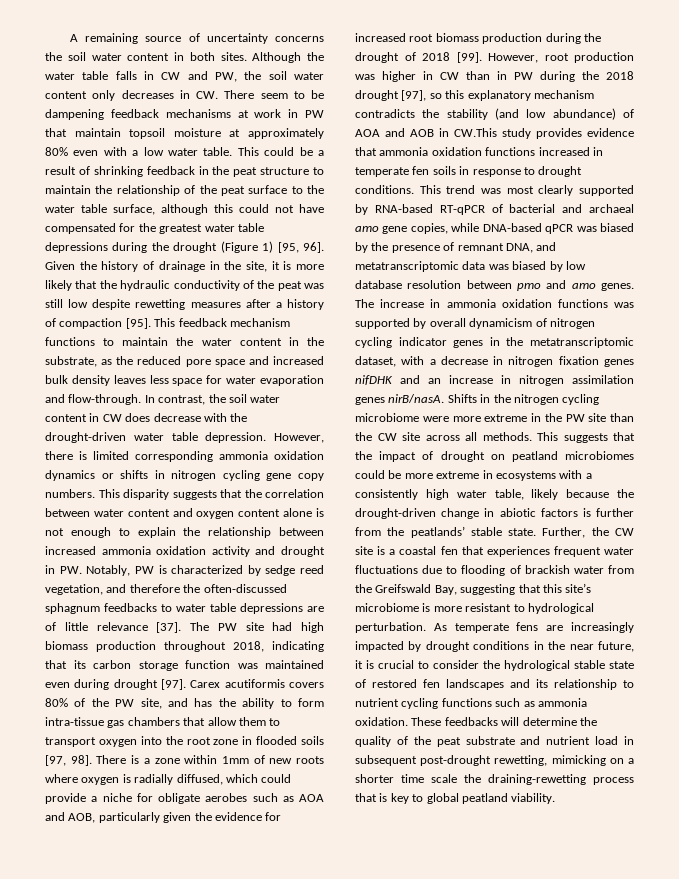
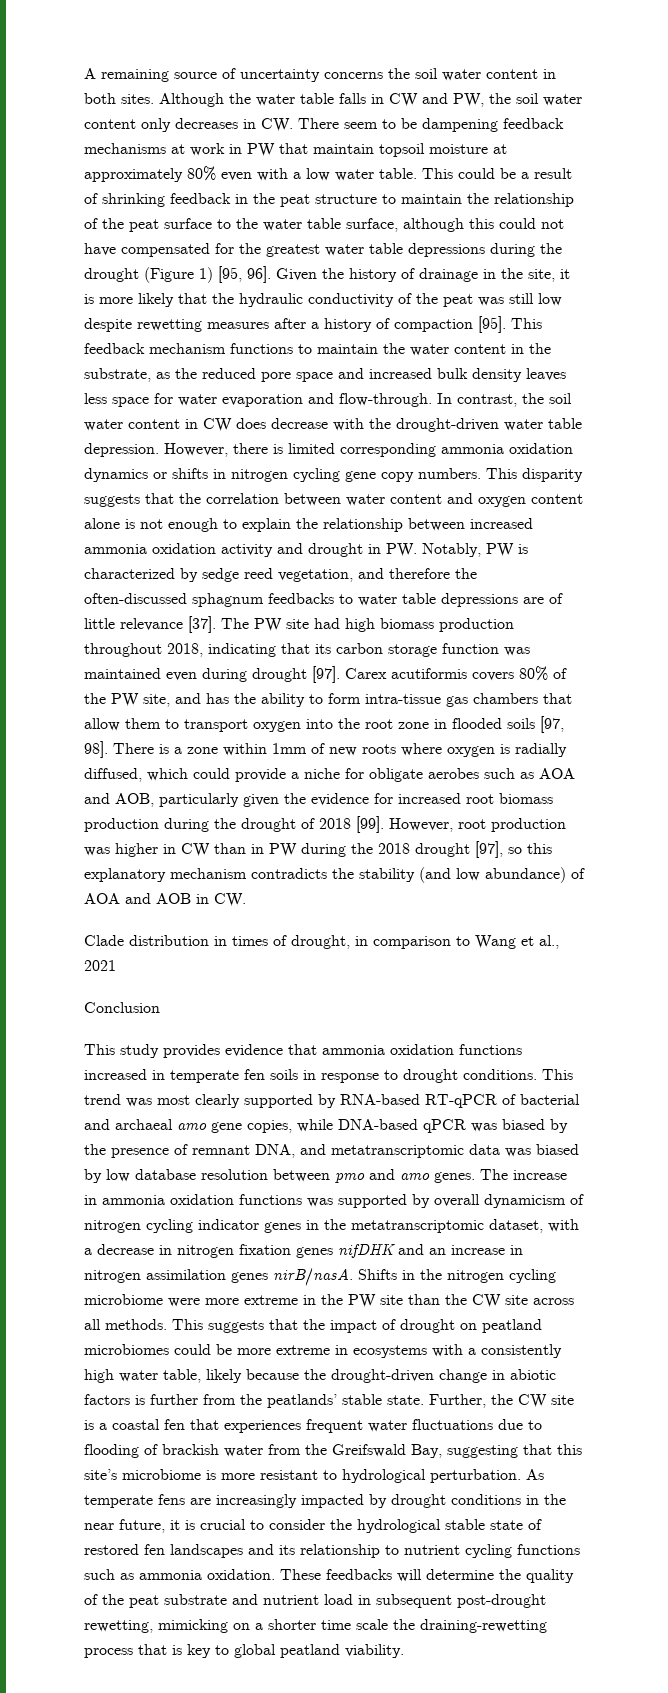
- However, root production was higher in CW than in PW during the 2018 drought [97], so this explanatory mechanism contradicts the stability (and low abundance) of AOA and AOB in CW.This study provides evidence that ammonia oxidation functions increased in temperate fen soils in response to drought conditions.
+ However, root production was higher in CW than in PW during the 2018 drought [97], so this explanatory mechanism contradicts the stability (and low abundance) of AOA and AOB in CW.
+ Clade distribution in times of drought, in comparison to Wang et al., 2021
+ Conclusion
+ This study provides evidence that ammonia oxidation functions increased in temperate fen soils in response to drought conditions.

